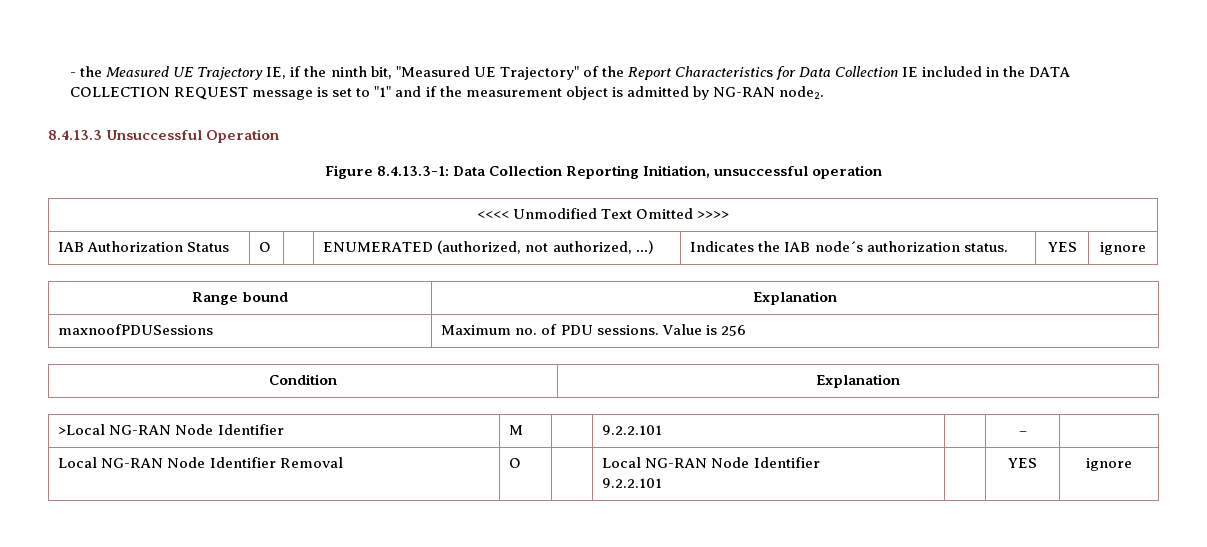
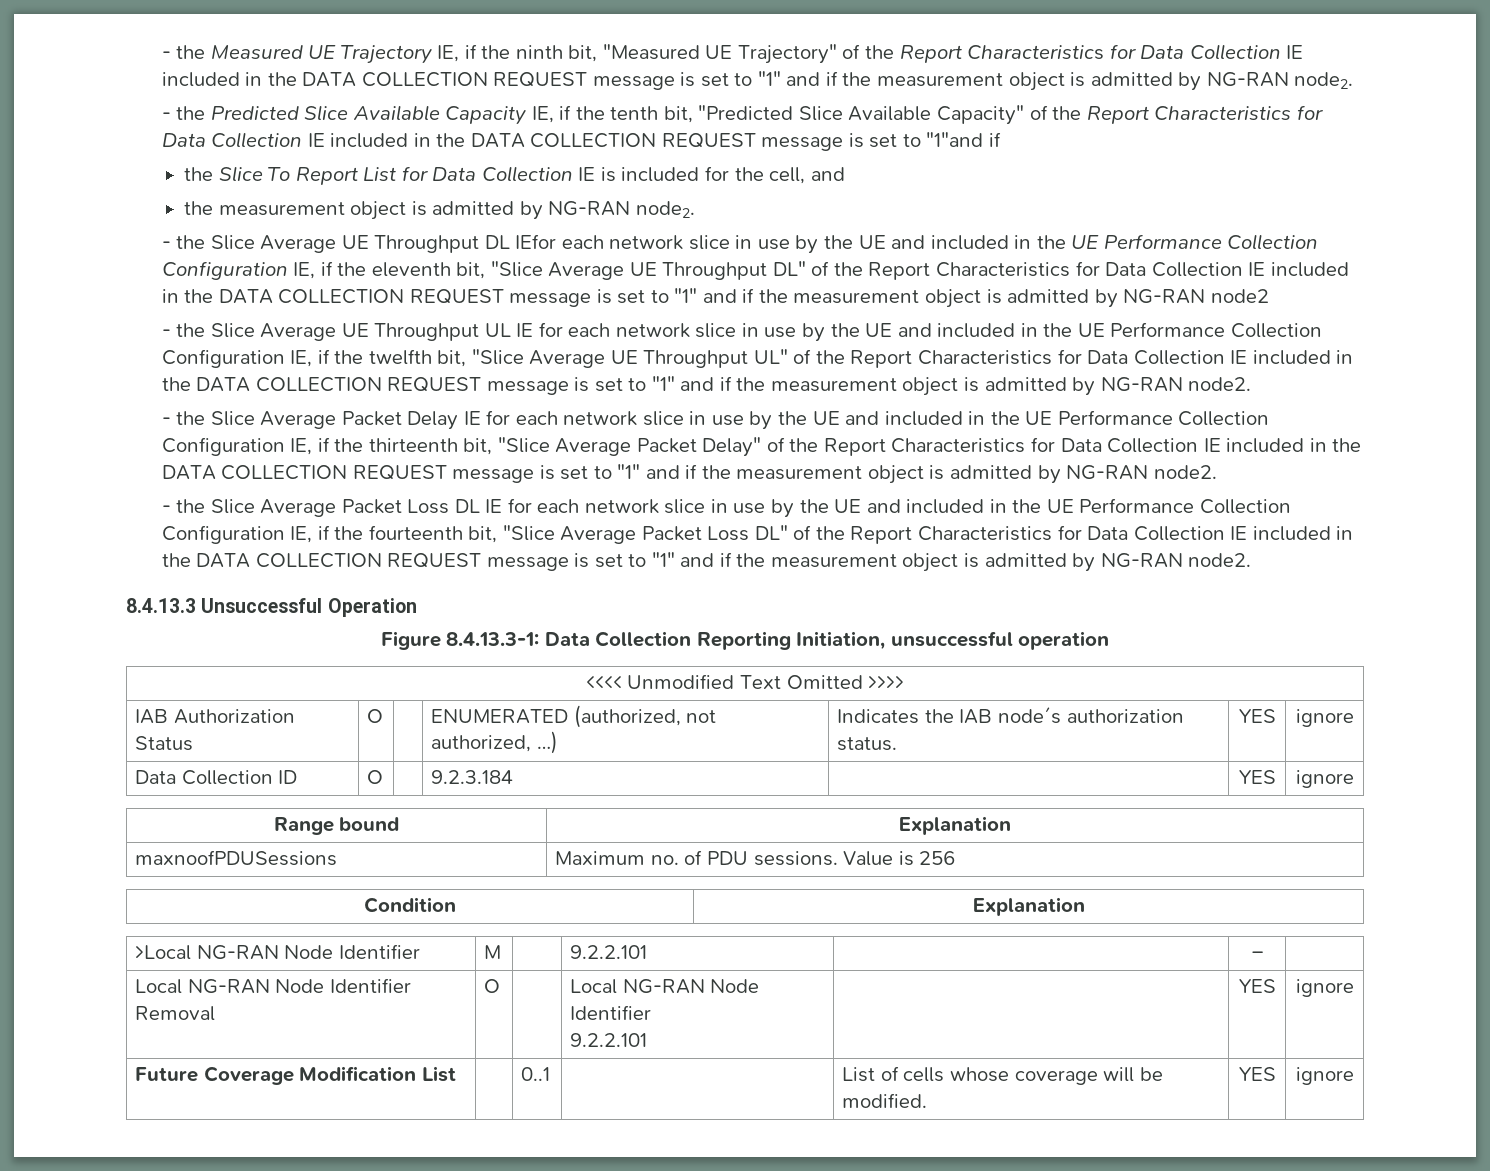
+ - the Predicted Slice Available Capacity IE, if the tenth bit, "Predicted Slice Available Capacity" of the Report Characteristics for Data Collection IE included in the DATA COLLECTION REQUEST message is set to "1"and if
+ the Slice To Report List for Data Collection IE is included for the cell, and
+ the measurement object is admitted by NG-RAN node2.
+ - the Slice Average UE Throughput DL IEfor each network slice in use by the UE and included in the UE Performance Collection Configuration IE, if the eleventh bit, "Slice Average UE Throughput DL" of the Report Characteristics for Data Collection IE included in the DATA COLLECTION REQUEST message is set to "1" and if the measurement object is admitted by NG-RAN node2
+ - the Slice Average UE Throughput UL IE for each network slice in use by the UE and included in the UE Performance Collection Configuration IE, if the twelfth bit, "Slice Average UE Throughput UL" of the Report Characteristics for Data Collection IE included in the DATA COLLECTION REQUEST message is set to "1" and if the measurement object is admitted by NG-RAN node2.
+ - the Slice Average Packet Delay IE for each network slice in use by the UE and included in the UE Performance Collection Configuration IE, if the thirteenth bit, "Slice Average Packet Delay" of the Report Characteristics for Data Collection IE included in the DATA COLLECTION REQUEST message is set to "1" and if the measurement object is admitted by NG-RAN node2.
+ - the Slice Average Packet Loss DL IE for each network slice in use by the UE and included in the UE Performance Collection Configuration IE, if the fourteenth bit, "Slice Average Packet Loss DL" of the Report Characteristics for Data Collection IE included in the DATA COLLECTION REQUEST message is set to "1" and if the measurement object is admitted by NG-RAN node2.
+ Data Collection ID | O | | 9.2.3.184 | | YES | ignore
+ Future Coverage Modification List | | 0..1 | | List of cells whose coverage will be modified. | YES | ignore

